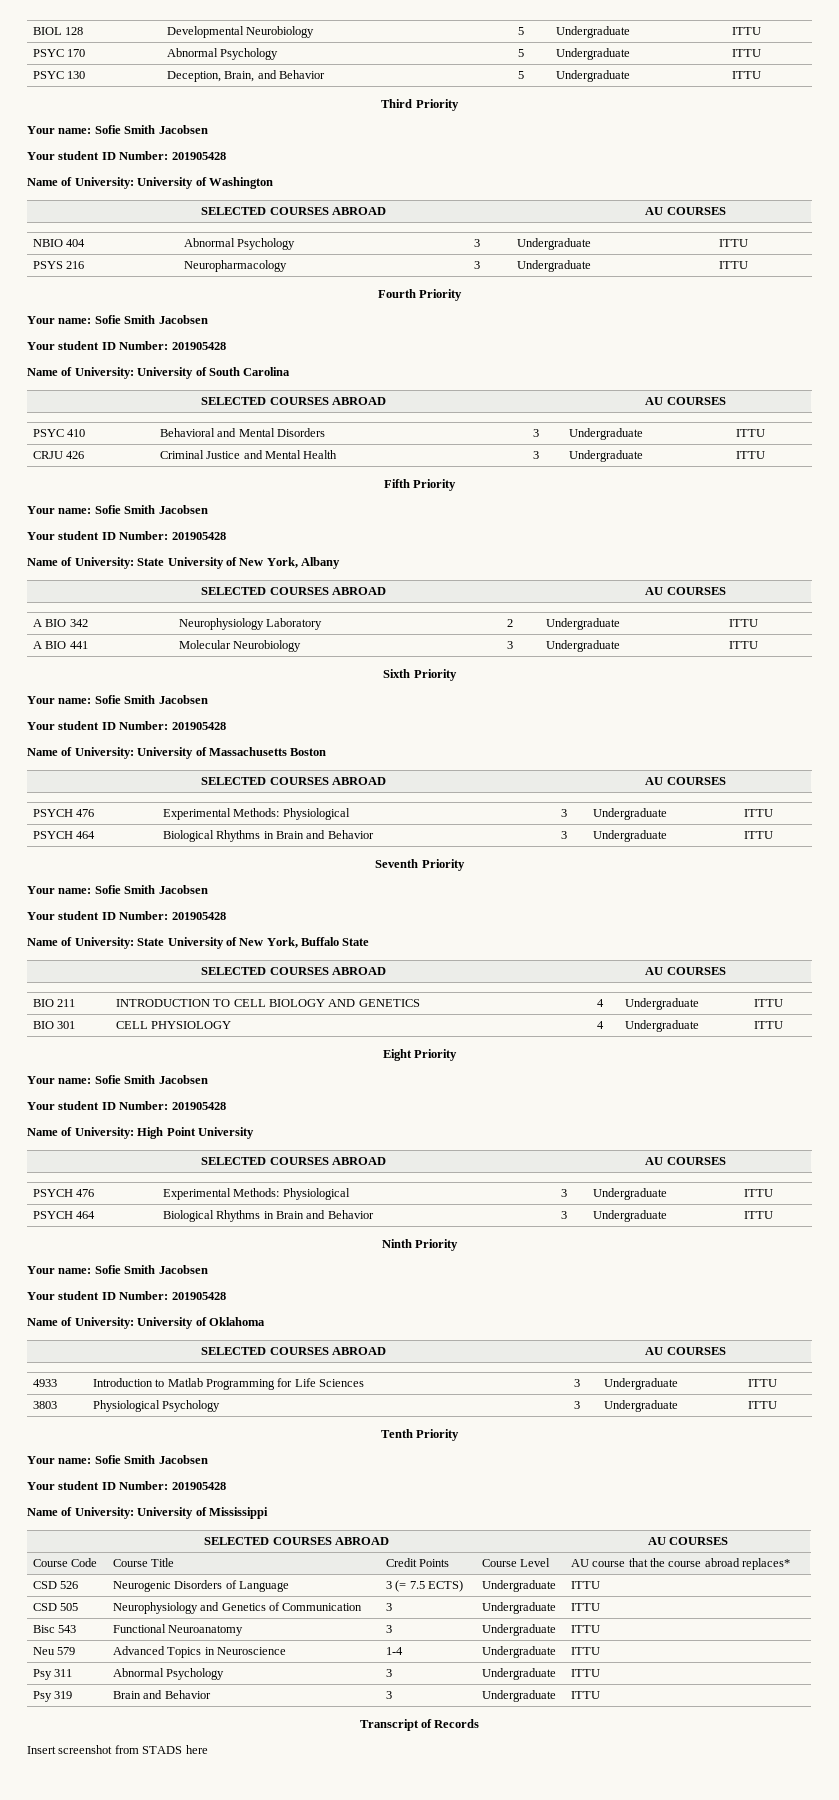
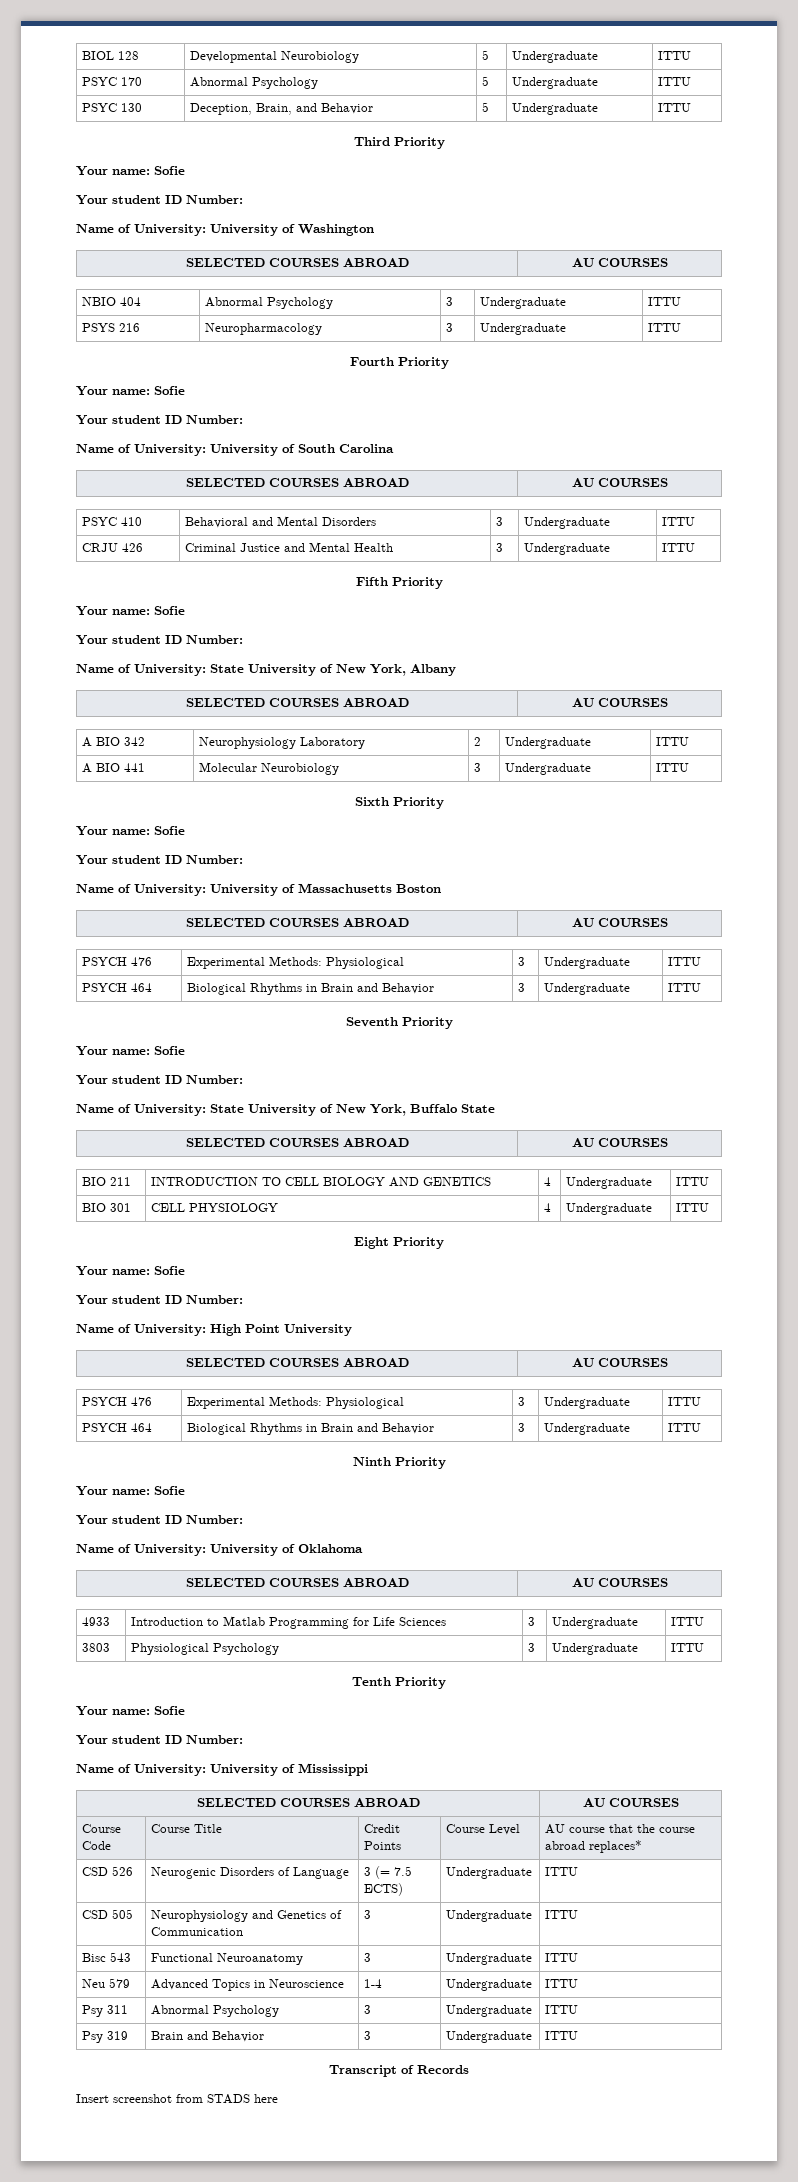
  Third Priority
- Your name: Sofie Smith Jacobsen
- Your student ID Number: 201905428
+ Your name: Sofie
+ Your student ID Number:
  Fourth Priority
- Your name: Sofie Smith Jacobsen
- Your student ID Number: 201905428
+ Your name: Sofie
+ Your student ID Number:
  Fifth Priority
- Your name: Sofie Smith Jacobsen
- Your student ID Number: 201905428
+ Your name: Sofie
+ Your student ID Number:
  Sixth Priority
- Your name: Sofie Smith Jacobsen
- Your student ID Number: 201905428
+ Your name: Sofie
+ Your student ID Number:
  Seventh Priority
- Your name: Sofie Smith Jacobsen
- Your student ID Number: 201905428
+ Your name: Sofie
+ Your student ID Number:
  Eight Priority
- Your name: Sofie Smith Jacobsen
- Your student ID Number: 201905428
+ Your name: Sofie
+ Your student ID Number:
  Ninth Priority
- Your name: Sofie Smith Jacobsen
- Your student ID Number: 201905428
+ Your name: Sofie
+ Your student ID Number:
  Tenth Priority
- Your name: Sofie Smith Jacobsen
- Your student ID Number: 201905428
+ Your name: Sofie
+ Your student ID Number:

